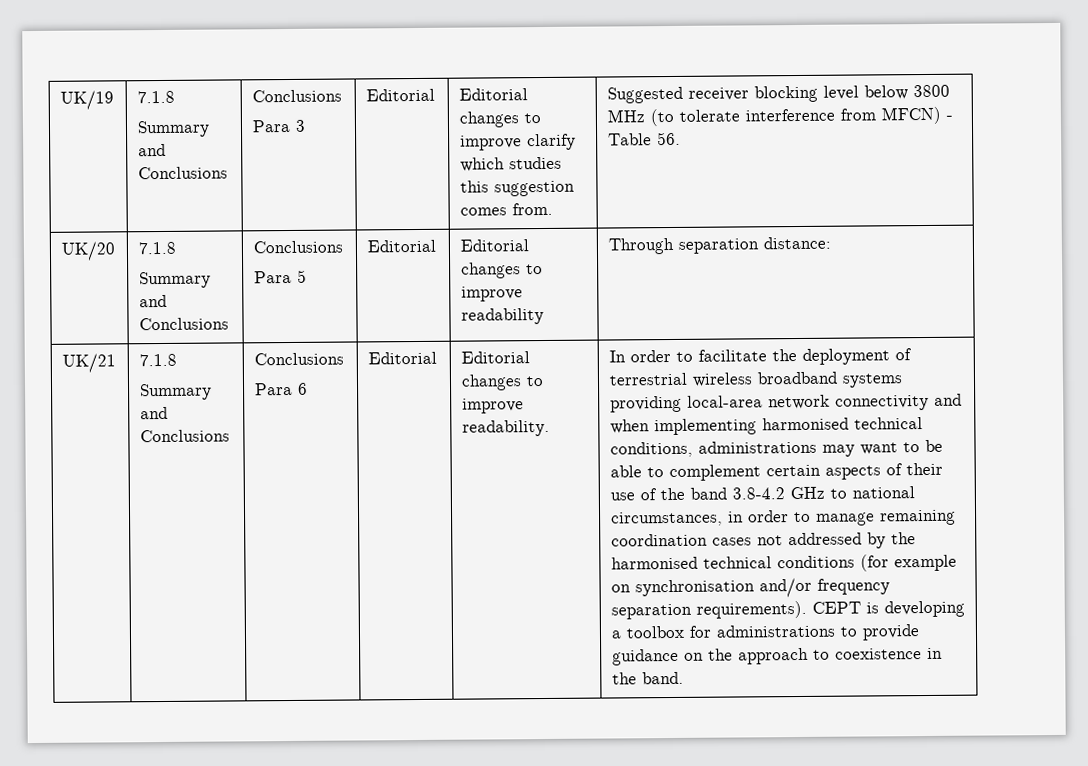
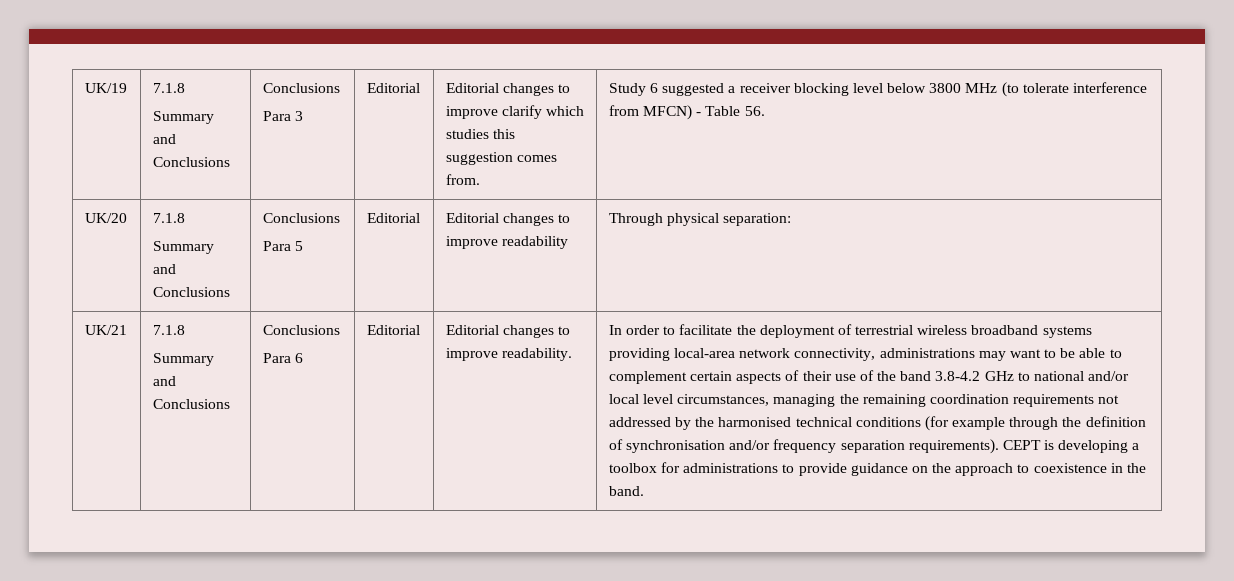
  UK/19 | 7.1.8
  Summary and Conclusions | Conclusions
- Para 3 | Editorial | Editorial changes to improve clarify which studies this suggestion comes from. | Suggested receiver blocking level below 3800 MHz (to tolerate interference from MFCN) - Table 56.
+ Para 3 | Editorial | Editorial changes to improve clarify which studies this suggestion comes from. | Study 6 suggested a receiver blocking level below 3800 MHz (to tolerate interference from MFCN) - Table 56.
  UK/20 | 7.1.8
  Summary and Conclusions | Conclusions
- Para 5 | Editorial | Editorial changes to improve readability | Through separation distance:
+ Para 5 | Editorial | Editorial changes to improve readability | Through physical separation:
- In order to facilitate the deployment of terrestrial wireless broadband systems providing local-area network connectivity and when implementing harmonised technical conditions, administrations may want to be able to complement certain aspects of their use of the band 3.8-4.2 GHz to national circumstances, in order to manage remaining coordination cases not addressed by the harmonised technical conditions (for example on synchronisation and/or frequency separation requirements).
+ In order to facilitate the deployment of terrestrial wireless broadband systems providing local-area network connectivity, administrations may want to be able to complement certain aspects of their use of the band 3.8-4.2 GHz to national and/or local level circumstances, managing the remaining coordination requirements not addressed by the harmonised technical conditions (for example through the definition of synchronisation and/or frequency separation requirements).

